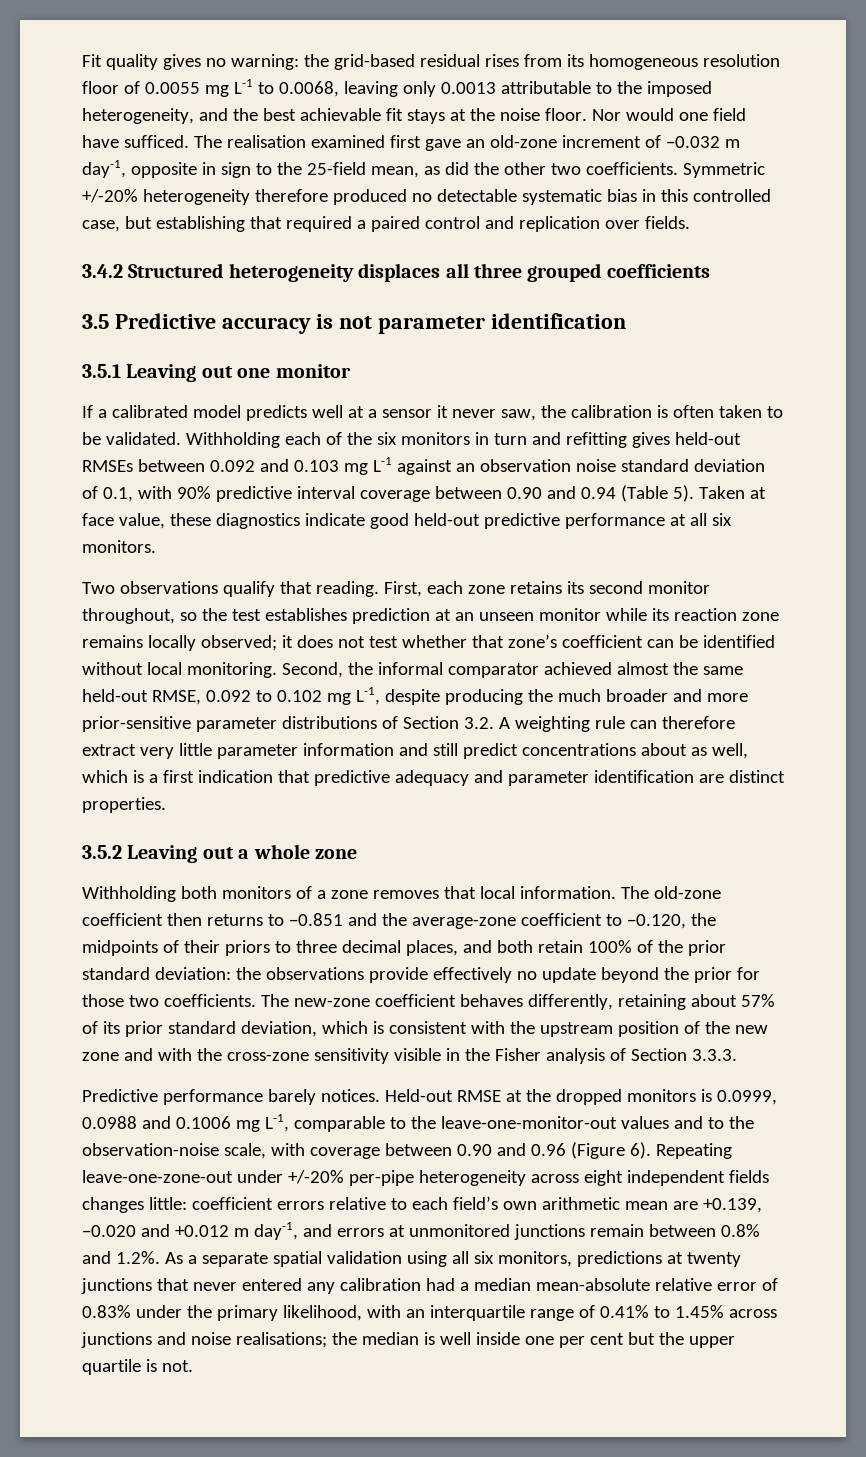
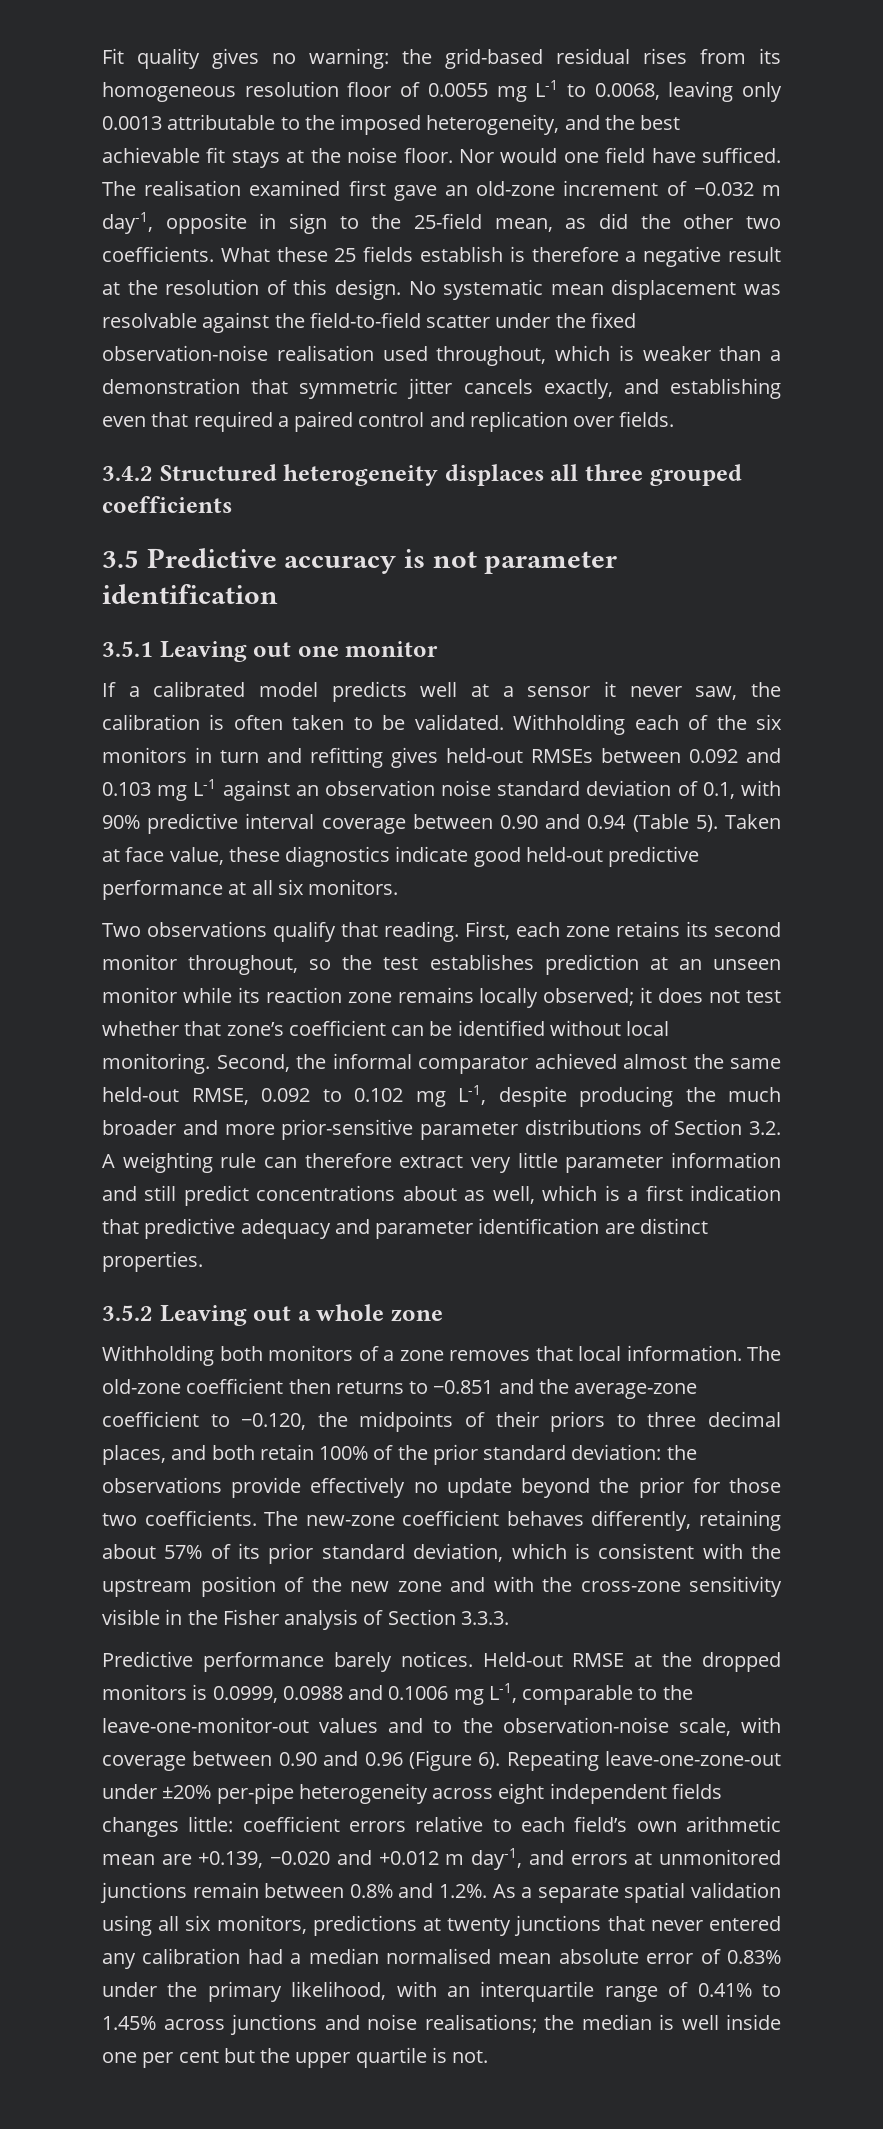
- Symmetric +/-20% heterogeneity therefore produced no detectable systematic bias in this controlled case, but establishing that required a paired control and replication over fields.
+ What these 25 fields establish is therefore a negative result at the resolution of this design. No systematic mean displacement was resolvable against the field-to-field scatter under the fixed observation-noise realisation used throughout, which is weaker than a demonstration that symmetric jitter cancels exactly, and establishing even that required a paired control and replication over fields.
- Repeating leave-one-zone-out under +/-20% per-pipe heterogeneity across eight independent fields changes little:
+ Repeating leave-one-zone-out under ±20% per-pipe heterogeneity across eight independent fields changes little:
- coefficient errors relative to each field’s own arithmetic mean are +0.139, −0.020 and +0.012 m day-1, and errors at unmonitored junctions remain between 0.8% and 1.2%. As a separate spatial validation using all six monitors, predictions at twenty junctions that never entered any calibration had a median mean-absolute relative error of 0.83% under the primary likelihood, with an interquartile range of 0.41% to 1.45% across junctions and noise realisations;
+ coefficient errors relative to each field’s own arithmetic mean are +0.139, −0.020 and +0.012 m day-1, and errors at unmonitored junctions remain between 0.8% and 1.2%. As a separate spatial validation using all six monitors, predictions at twenty junctions that never entered any calibration had a median normalised mean absolute error of 0.83% under the primary likelihood, with an interquartile range of 0.41% to 1.45% across junctions and noise realisations;

